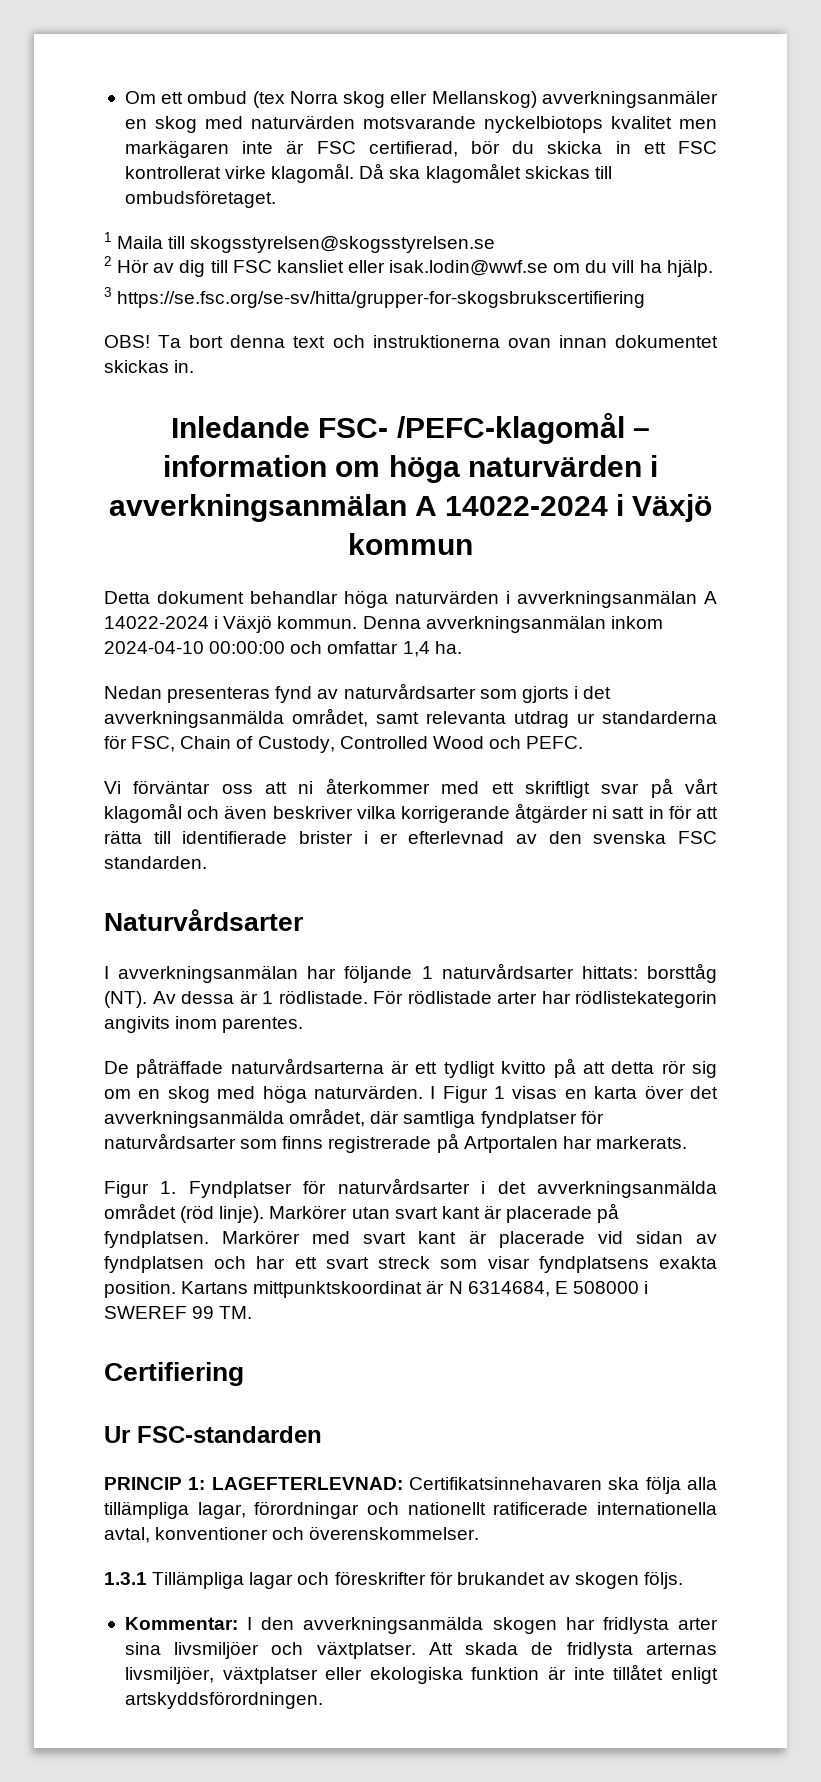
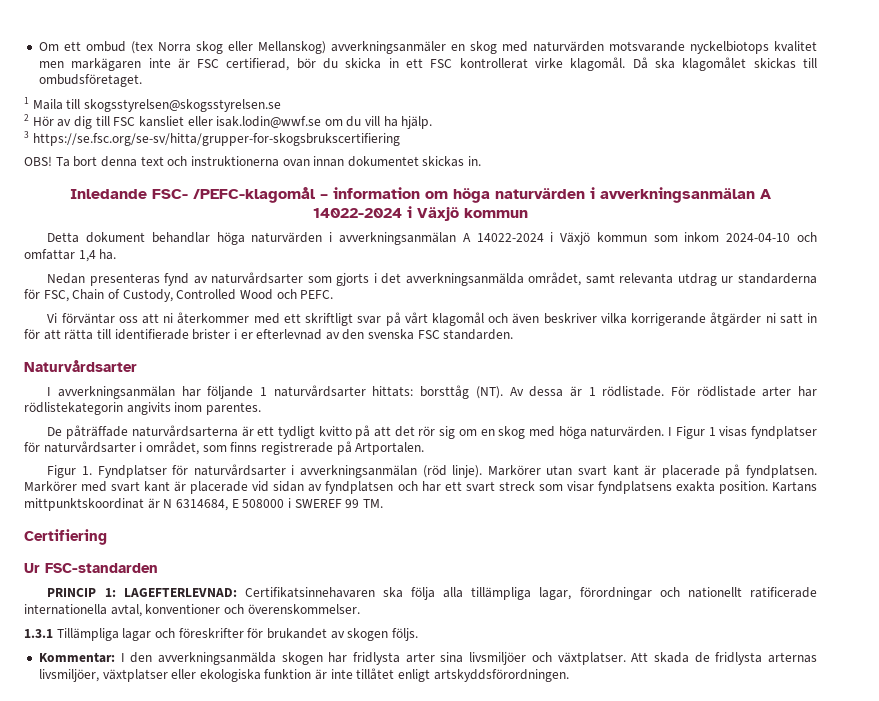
- Detta dokument behandlar höga naturvärden i avverkningsanmälan A 14022-2024 i Växjö kommun. Denna avverkningsanmälan inkom 2024-04-10 00:00:00 och omfattar 1,4 ha.
+ Detta dokument behandlar höga naturvärden i avverkningsanmälan A 14022-2024 i Växjö kommun som inkom 2024-04-10 och omfattar 1,4 ha.
- De påträffade naturvårdsarterna är ett tydligt kvitto på att detta rör sig om en skog med höga naturvärden.
+ De påträffade naturvårdsarterna är ett tydligt kvitto på att det rör sig om en skog med höga naturvärden.
- I Figur 1 visas en karta över det avverkningsanmälda området, där samtliga fyndplatser för naturvårdsarter som finns registrerade på Artportalen har markerats.
+ I Figur 1 visas fyndplatser för naturvårdsarter i området, som finns registrerade på Artportalen.
- Figur 1. Fyndplatser för naturvårdsarter i det avverkningsanmälda området (röd linje).
+ Figur 1. Fyndplatser för naturvårdsarter i avverkningsanmälan (röd linje).

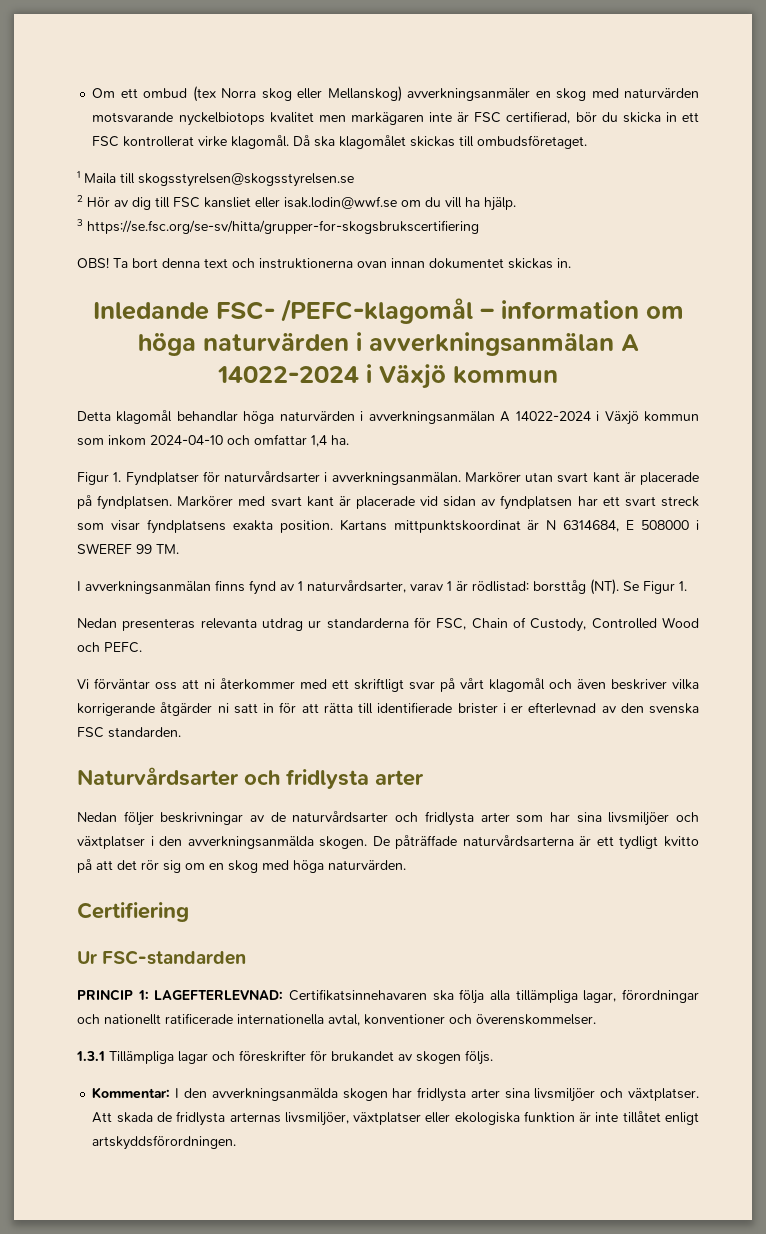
- Detta dokument behandlar höga naturvärden i avverkningsanmälan A 14022-2024 i Växjö kommun som inkom 2024-04-10 och omfattar 1,4 ha.
+ Detta klagomål behandlar höga naturvärden i avverkningsanmälan A 14022-2024 i Växjö kommun som inkom 2024-04-10 och omfattar 1,4 ha.
- Nedan presenteras fynd av naturvårdsarter som gjorts i det avverkningsanmälda området, samt relevanta utdrag ur standarderna för FSC, Chain of Custody, Controlled Wood och PEFC.
+ Figur 1. Fyndplatser för naturvårdsarter i avverkningsanmälan. Markörer utan svart kant är placerade på fyndplatsen. Markörer med svart kant är placerade vid sidan av fyndplatsen har ett svart streck som visar fyndplatsens exakta position. Kartans mittpunktskoordinat är N 6314684, E 508000 i SWEREF 99 TM.
+ I avverkningsanmälan finns fynd av 1 naturvårdsarter, varav 1 är rödlistad: borsttåg (NT). Se Figur 1.
+ Nedan presenteras relevanta utdrag ur standarderna för FSC, Chain of Custody, Controlled Wood och PEFC.
- Naturvårdsarter
- I avverkningsanmälan har följande 1 naturvårdsarter hittats: borsttåg (NT). Av dessa är 1 rödlistade. För rödlistade arter har rödlistekategorin angivits inom parentes.
- De påträffade naturvårdsarterna är ett tydligt kvitto på att det rör sig om en skog med höga naturvärden. I Figur 1 visas fyndplatser för naturvårdsarter i området, som finns registrerade på Artportalen.
- Figur 1. Fyndplatser för naturvårdsarter i avverkningsanmälan (röd linje). Markörer utan svart kant är placerade på fyndplatsen. Markörer med svart kant är placerade vid sidan av fyndplatsen och har ett svart streck som visar fyndplatsens exakta position. Kartans mittpunktskoordinat är N 6314684, E 508000 i SWEREF 99 TM.
+ Naturvårdsarter och fridlysta arter
+ Nedan följer beskrivningar av de naturvårdsarter och fridlysta arter som har sina livsmiljöer och växtplatser i den avverkningsanmälda skogen. De påträffade naturvårdsarterna är ett tydligt kvitto på att det rör sig om en skog med höga naturvärden.

